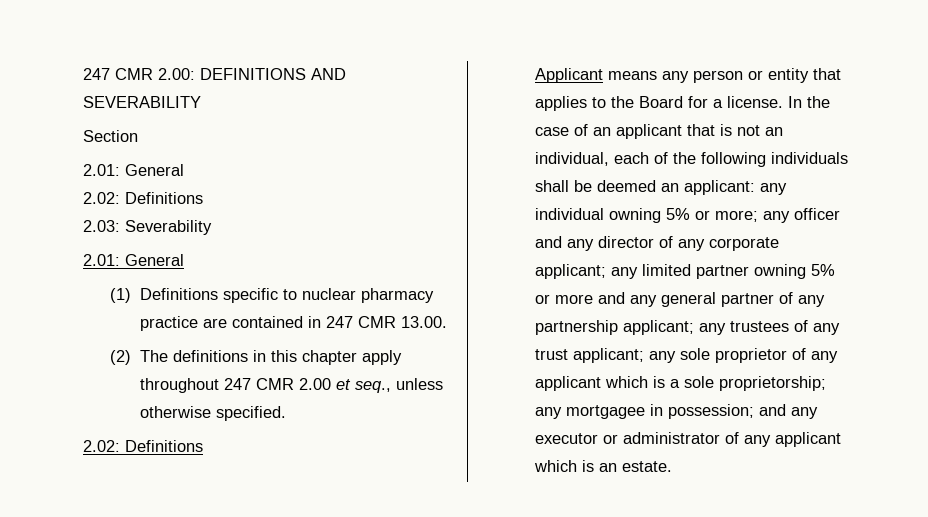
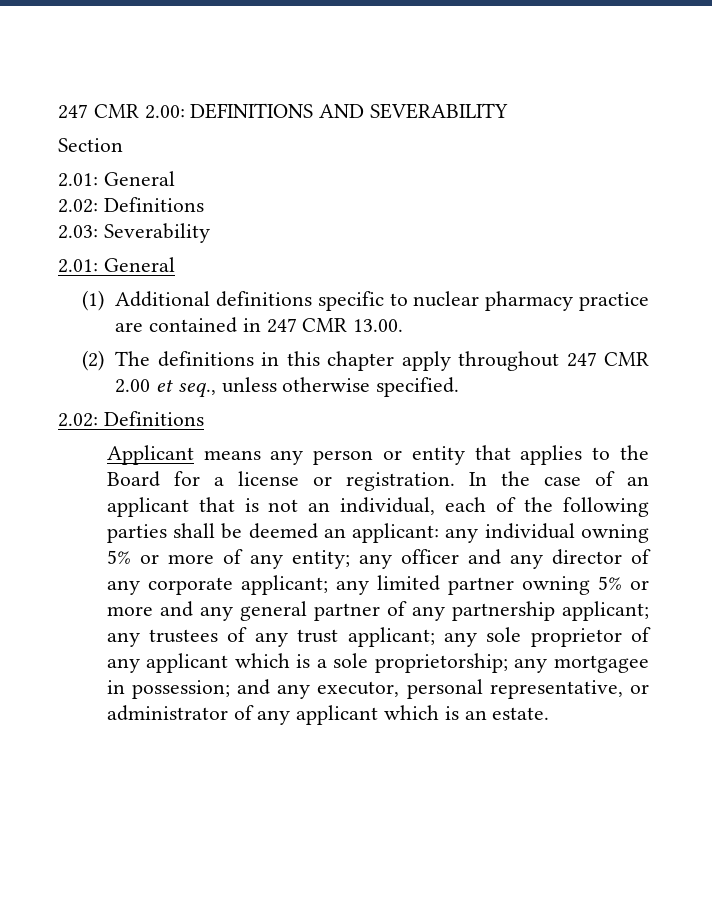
- (1) Definitions specific to nuclear pharmacy practice are contained in 247 CMR 13.00.
+ (1) Additional definitions specific to nuclear pharmacy practice are contained in 247 CMR 13.00.
- Applicant means any person or entity that applies to the Board for a license.
+ Applicant means any person or entity that applies to the Board for a license or registration.
- In the case of an applicant that is not an individual, each of the following individuals shall be deemed an applicant:
+ In the case of an applicant that is not an individual, each of the following parties shall be deemed an applicant:
- any individual owning 5% or more;
+ any individual owning 5% or more of any entity;
- and any executor or administrator of any applicant which is an estate.
+ and any executor, personal representative, or administrator of any applicant which is an estate.

